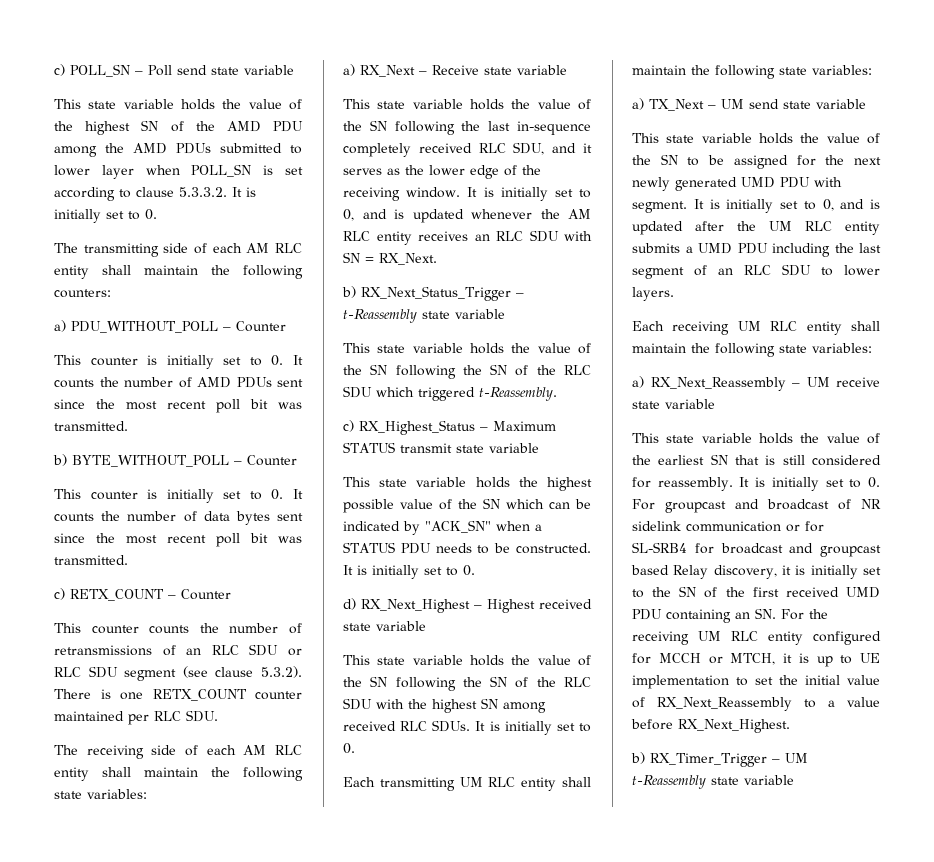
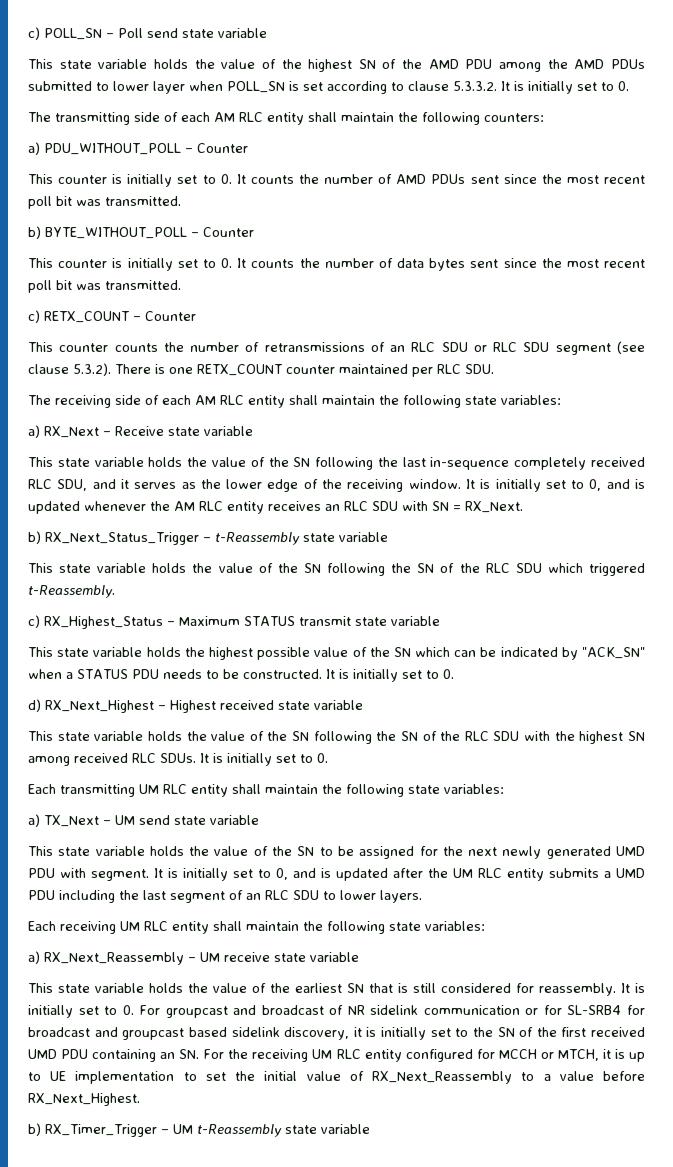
- It is initially set to 0. For groupcast and broadcast of NR sidelink communication or for SL-SRB4 for broadcast and groupcast based Relay discovery, it is initially set to the SN of the first received UMD PDU containing an SN. For the receiving UM RLC entity configured for MCCH or MTCH, it is up to UE implementation to set the initial value of RX_Next_Reassembly to a value before RX_Next_Highest.
+ It is initially set to 0. For groupcast and broadcast of NR sidelink communication or for SL-SRB4 for broadcast and groupcast based sidelink discovery, it is initially set to the SN of the first received UMD PDU containing an SN. For the receiving UM RLC entity configured for MCCH or MTCH, it is up to UE implementation to set the initial value of RX_Next_Reassembly to a value before RX_Next_Highest.

